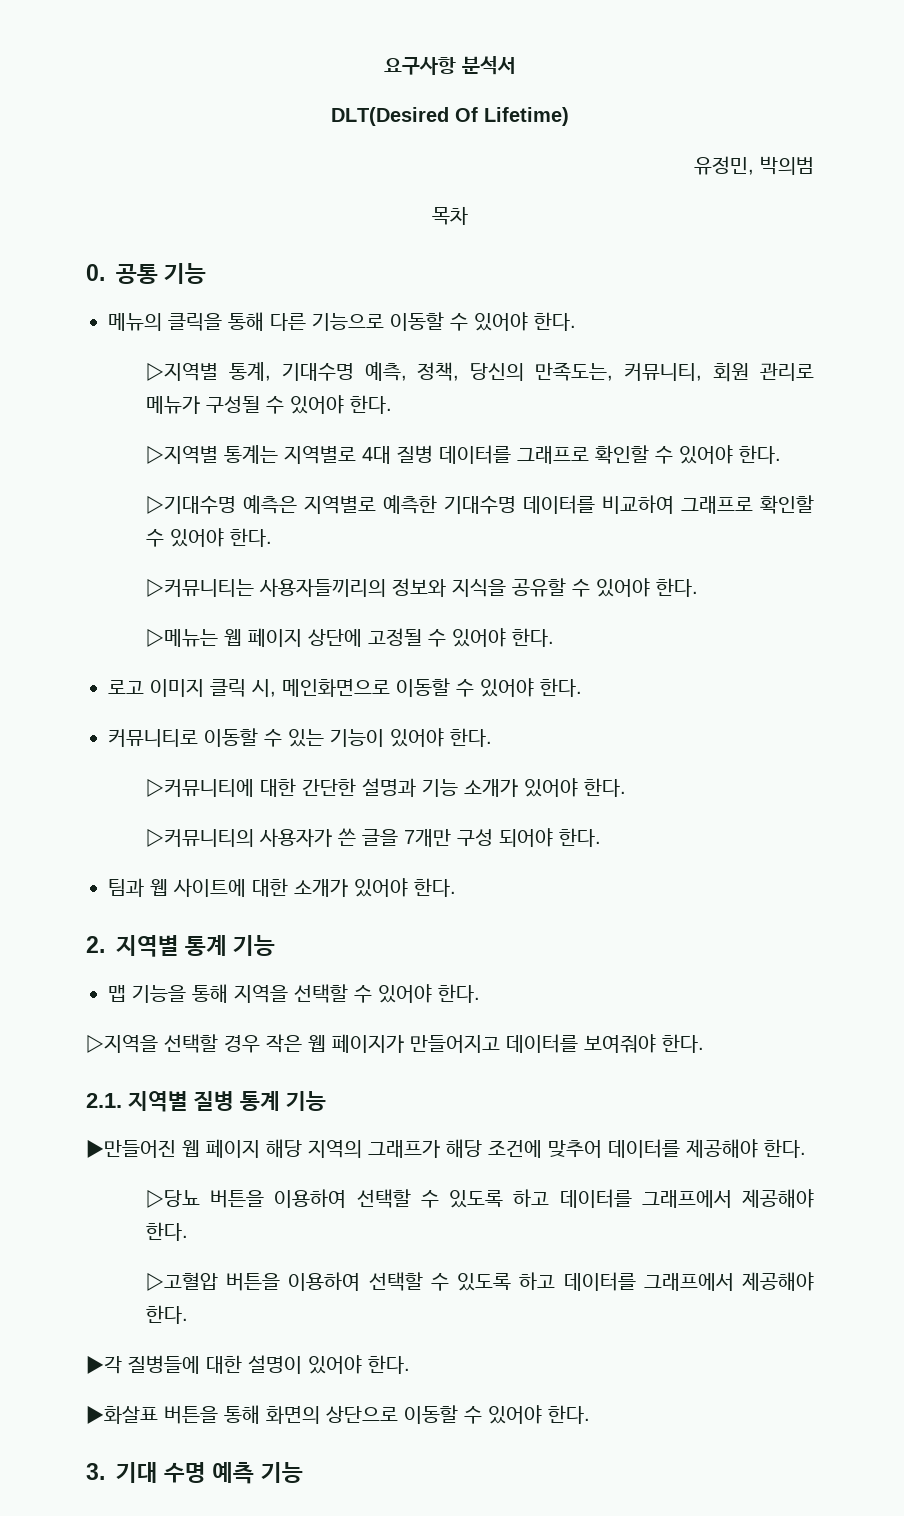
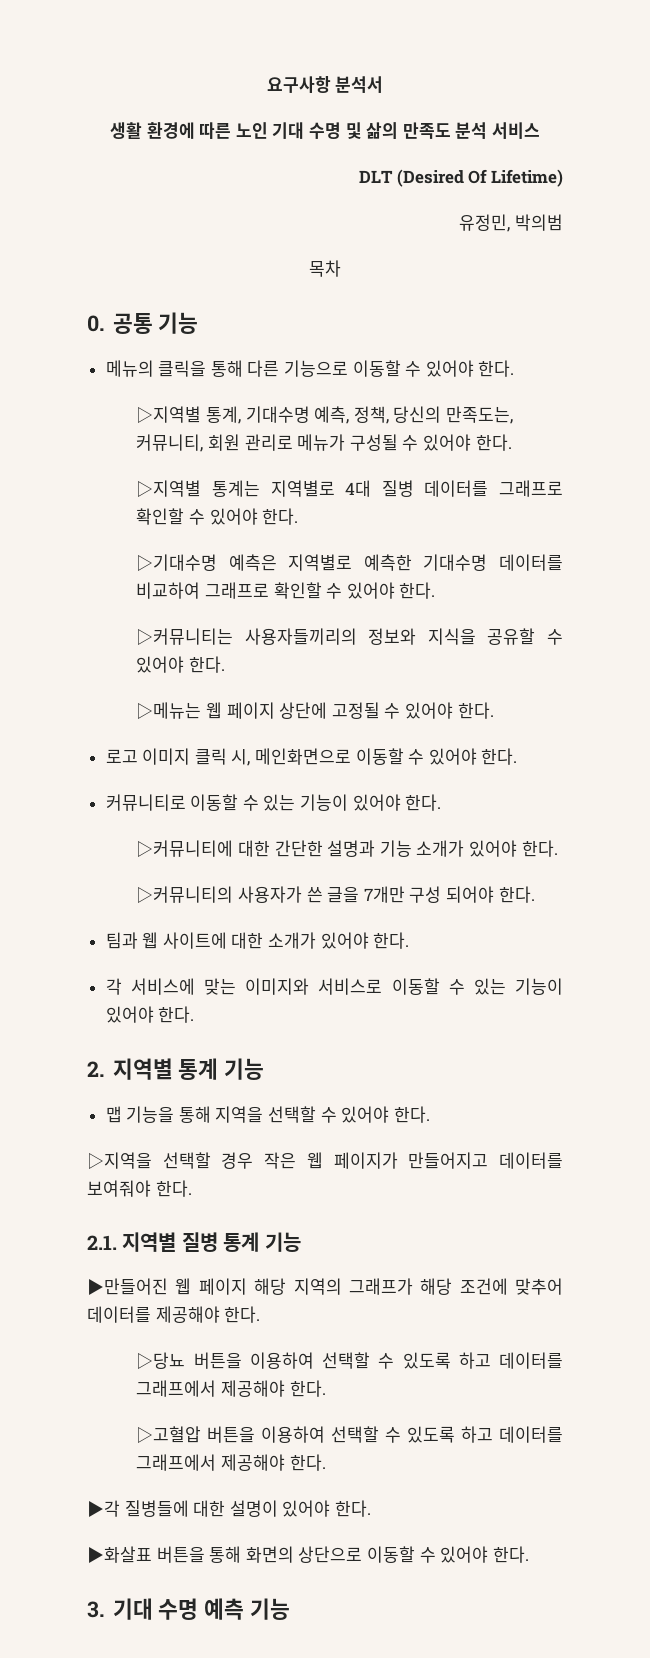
- DLT(Desired Of Lifetime)
+ 생활 환경에 따른 노인 기대 수명 및 삶의 만족도 분석 서비스
+ DLT (Desired Of Lifetime)
+ 각 서비스에 맞는 이미지와 서비스로 이동할 수 있는 기능이 있어야 한다.

